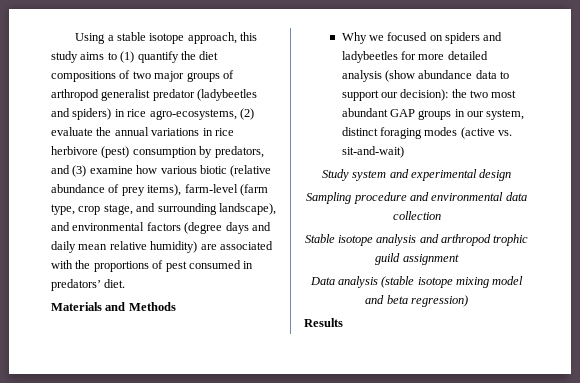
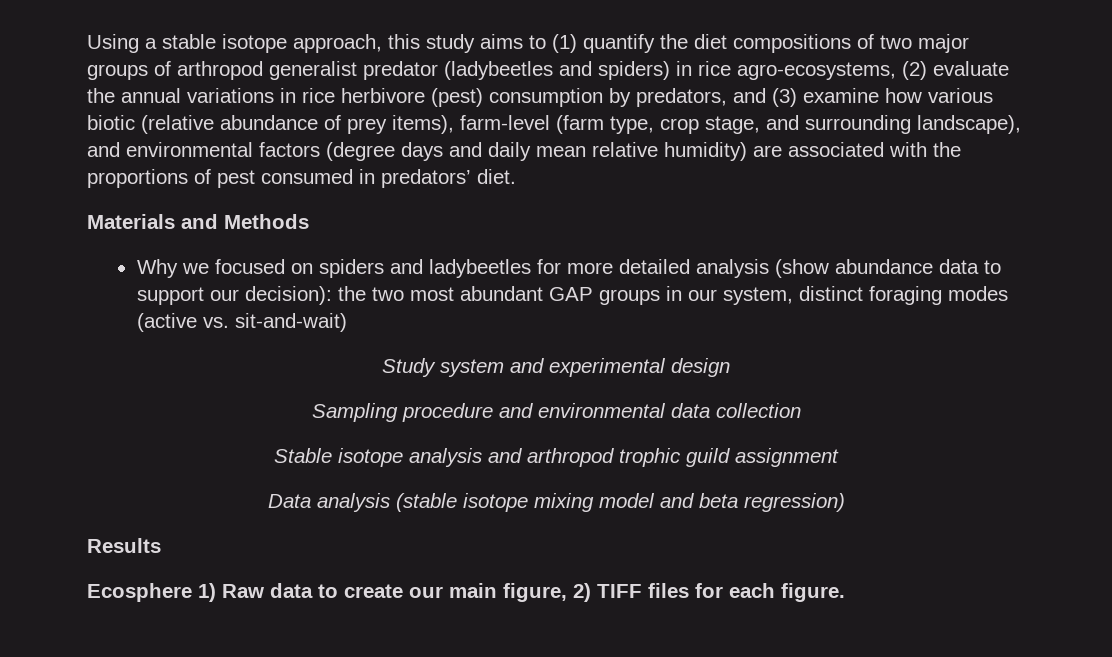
+ Ecosphere 1) Raw data to create our main figure, 2) TIFF files for each figure.

